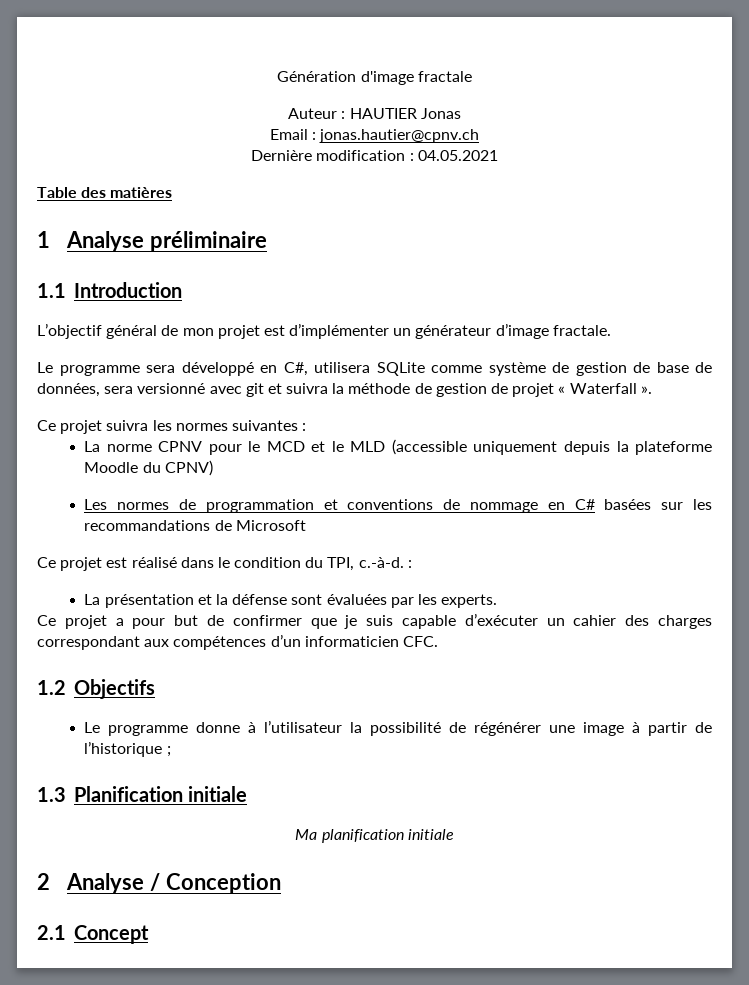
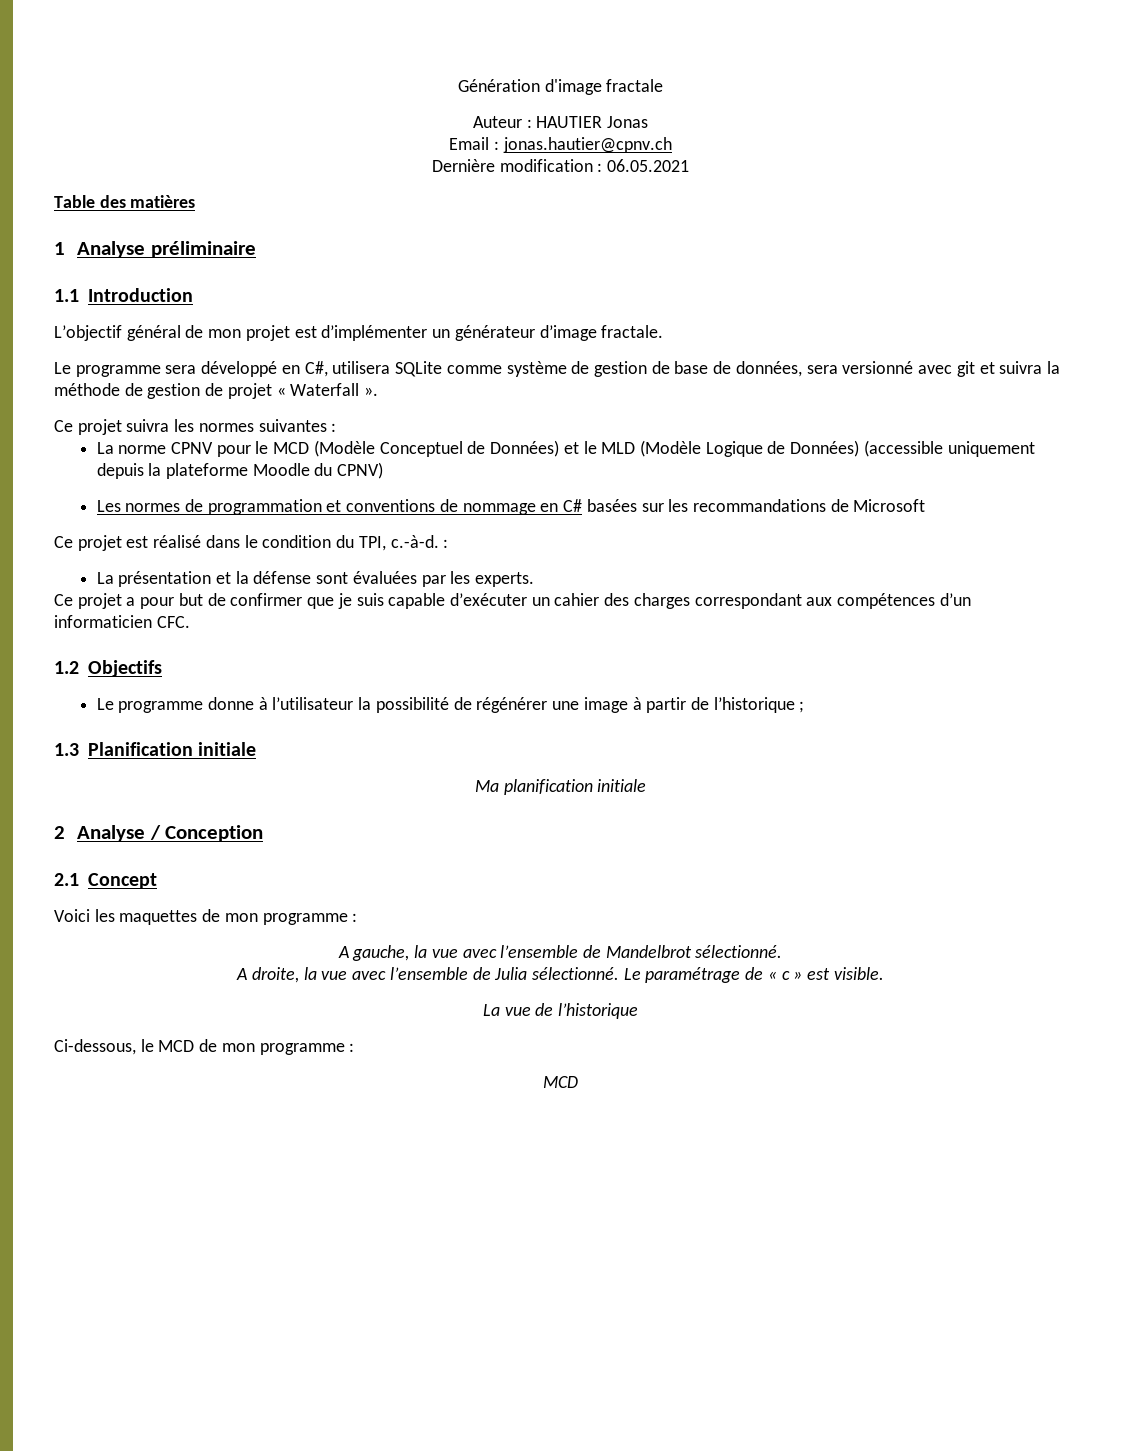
- Dernière modification : 04.05.2021
+ Dernière modification : 06.05.2021
- La norme CPNV pour le MCD et le MLD (accessible uniquement depuis la plateforme Moodle du CPNV)
+ La norme CPNV pour le MCD (Modèle Conceptuel de Données) et le MLD (Modèle Logique de Données) (accessible uniquement depuis la plateforme Moodle du CPNV)
+ Voici les maquettes de mon programme :
+ A gauche, la vue avec l’ensemble de Mandelbrot sélectionné.
+ A droite, la vue avec l’ensemble de Julia sélectionné. Le paramétrage de « c » est visible.
+ La vue de l’historique
+ Ci-dessous, le MCD de mon programme :
+ MCD

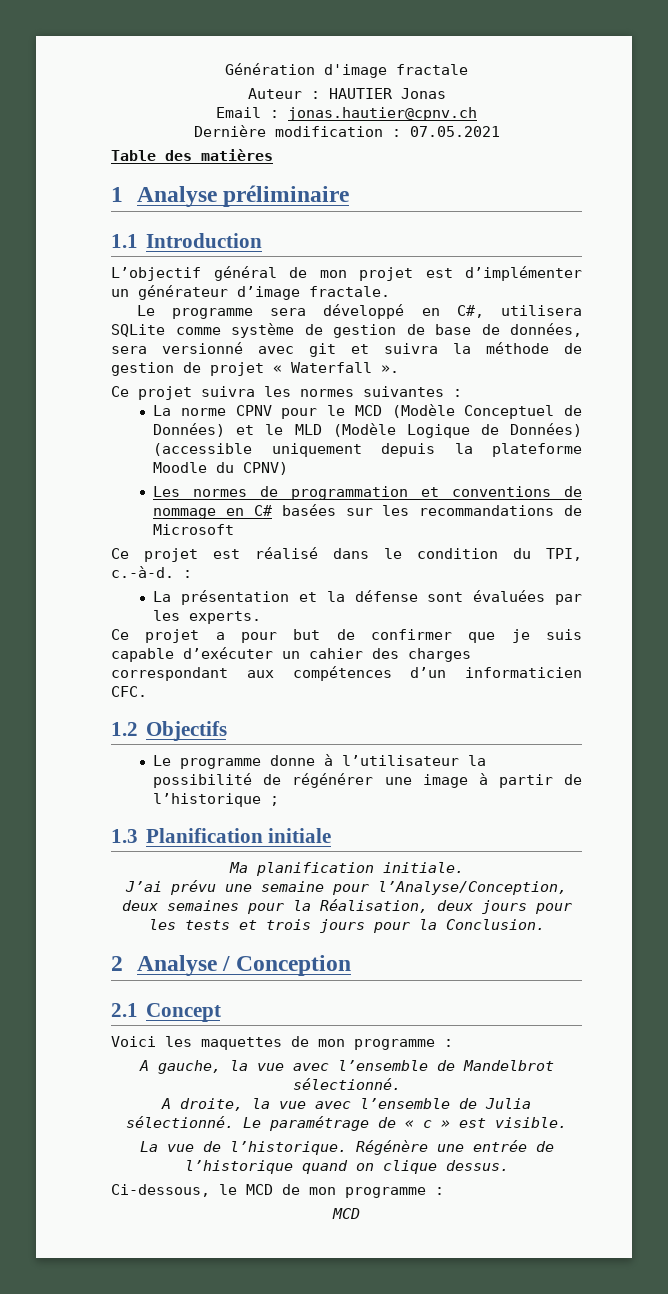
- Dernière modification : 06.05.2021
+ Dernière modification : 07.05.2021
- Ma planification initiale
+ Ma planification initiale.
+ J’ai prévu une semaine pour l’Analyse/Conception, deux semaines pour la Réalisation, deux jours pour les tests et trois jours pour la Conclusion.
- La vue de l’historique
+ La vue de l’historique. Régénère une entrée de l’historique quand on clique dessus.

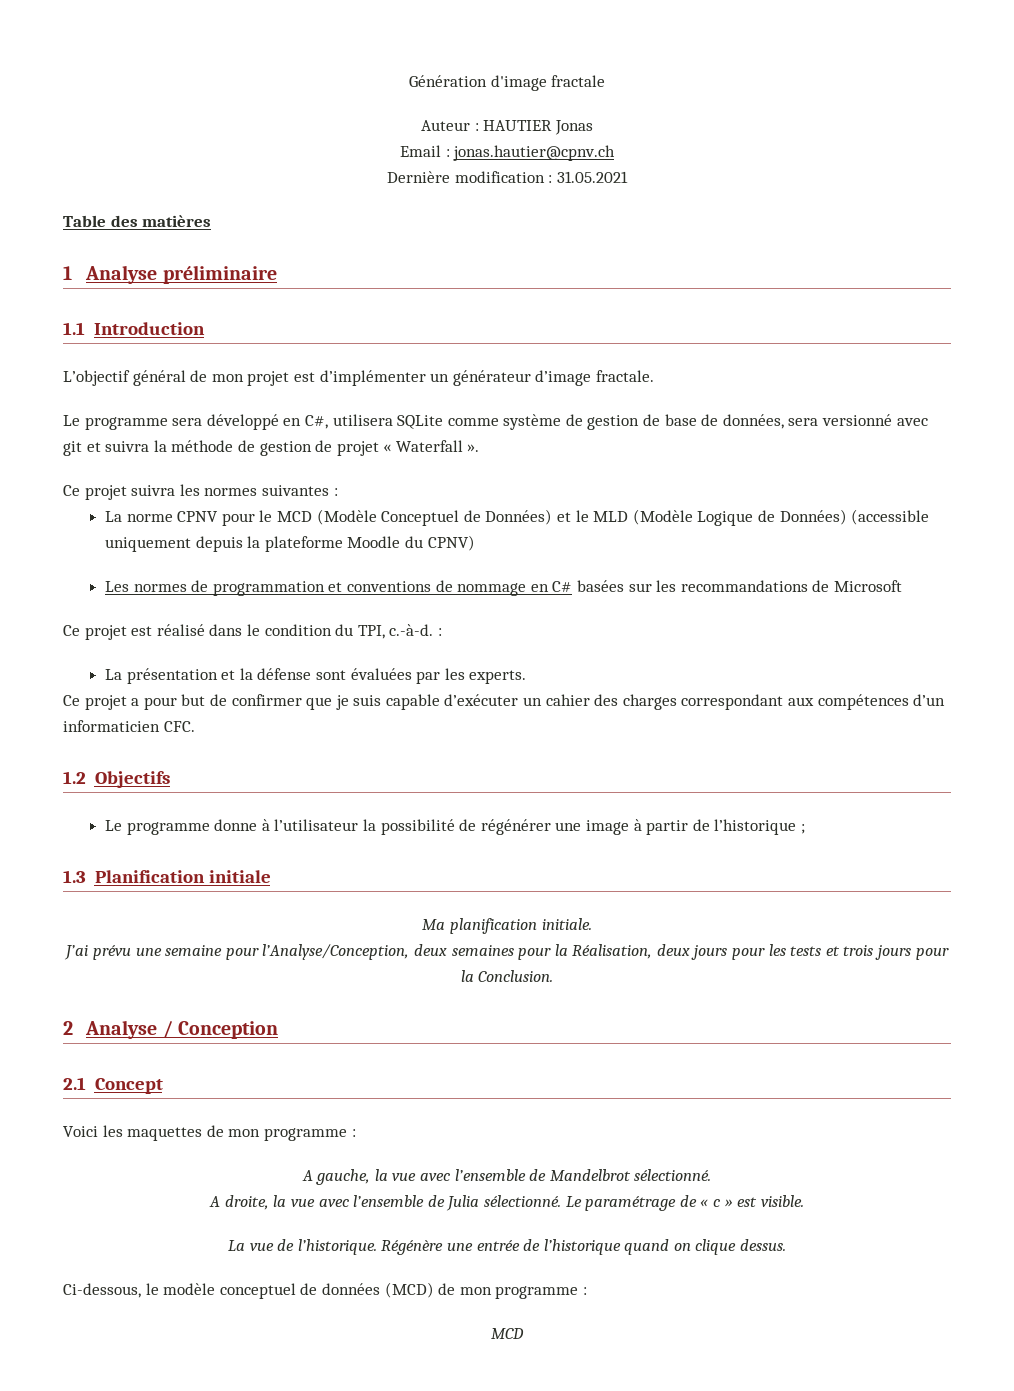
- Dernière modification : 07.05.2021
+ Dernière modification : 31.05.2021
- Ci-dessous, le MCD de mon programme :
+ Ci-dessous, le modèle conceptuel de données (MCD) de mon programme :

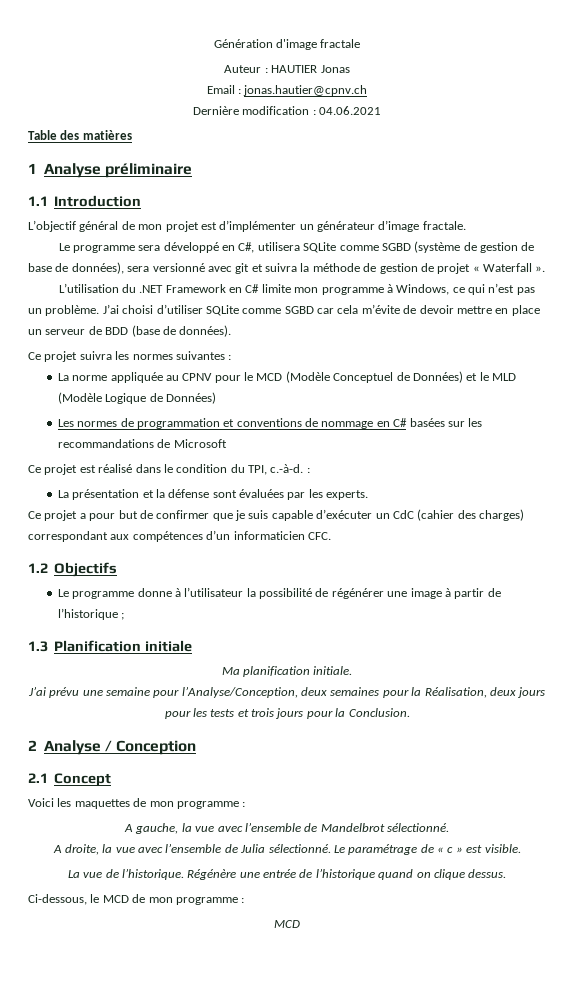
- Dernière modification : 31.05.2021
+ Dernière modification : 04.06.2021
- Le programme sera développé en C#, utilisera SQLite comme système de gestion de base de données, sera versionné avec git et suivra la méthode de gestion de projet « Waterfall ».
+ Le programme sera développé en C#, utilisera SQLite comme SGBD (système de gestion de base de données), sera versionné avec git et suivra la méthode de gestion de projet « Waterfall ».
+ L’utilisation du .NET Framework en C# limite mon programme à Windows, ce qui n’est pas un problème. J’ai choisi d’utiliser SQLite comme SGBD car cela m’évite de devoir mettre en place un serveur de BDD (base de données).
- La norme CPNV pour le MCD (Modèle Conceptuel de Données) et le MLD (Modèle Logique de Données) (accessible uniquement depuis la plateforme Moodle du CPNV)
+ La norme appliquée au CPNV pour le MCD (Modèle Conceptuel de Données) et le MLD (Modèle Logique de Données)
- Ce projet a pour but de confirmer que je suis capable d’exécuter un cahier des charges correspondant aux compétences d’un informaticien CFC.
+ Ce projet a pour but de confirmer que je suis capable d’exécuter un CdC (cahier des charges) correspondant aux compétences d’un informaticien CFC.
- Ci-dessous, le modèle conceptuel de données (MCD) de mon programme :
+ Ci-dessous, le MCD de mon programme :

